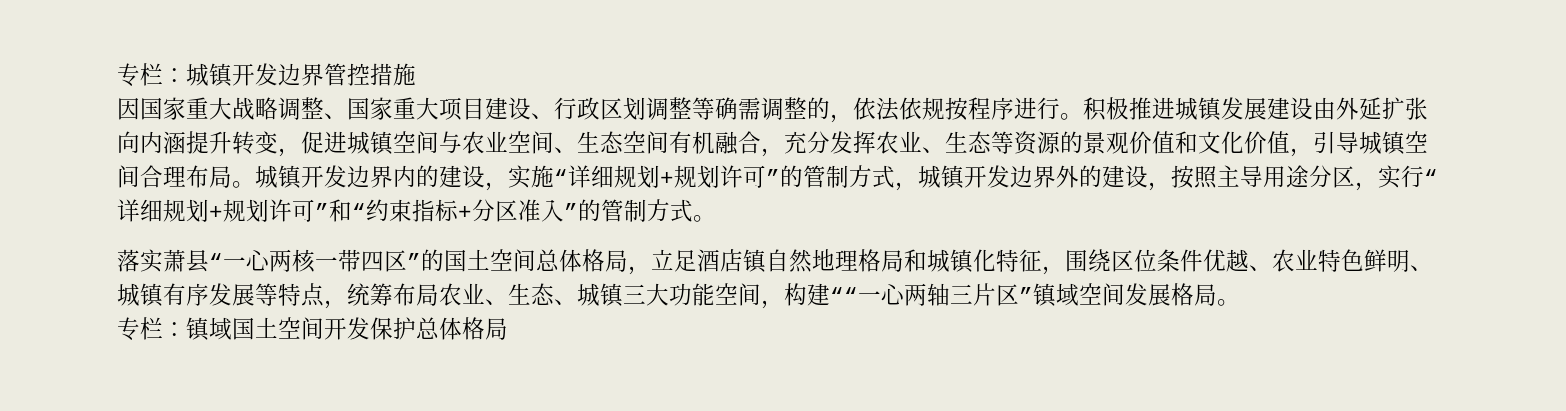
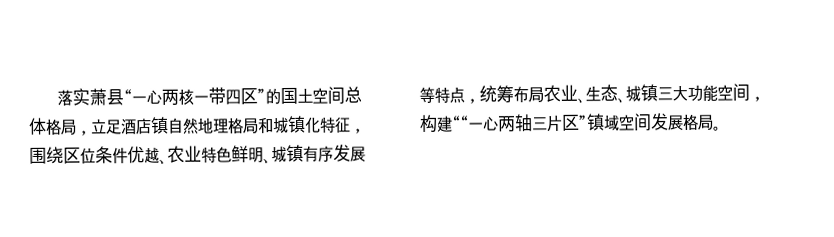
- 专栏：城镇开发边界管控措施
- 因国家重大战略调整、国家重大项目建设、行政区划调整等确需调整的，依法依规按程序进行。积极推进城镇发展建设由外延扩张向内涵提升转变，促进城镇空间与农业空间、生态空间有机融合，充分发挥农业、生态等资源的景观价值和文化价值，引导城镇空间合理布局。城镇开发边界内的建设，实施“详细规划+规划许可”的管制方式，城镇开发边界外的建设，按照主导用途分区，实行“详细规划+规划许可”和“约束指标+分区准入”的管制方式。
- 专栏：镇域国土空间开发保护总体格局

